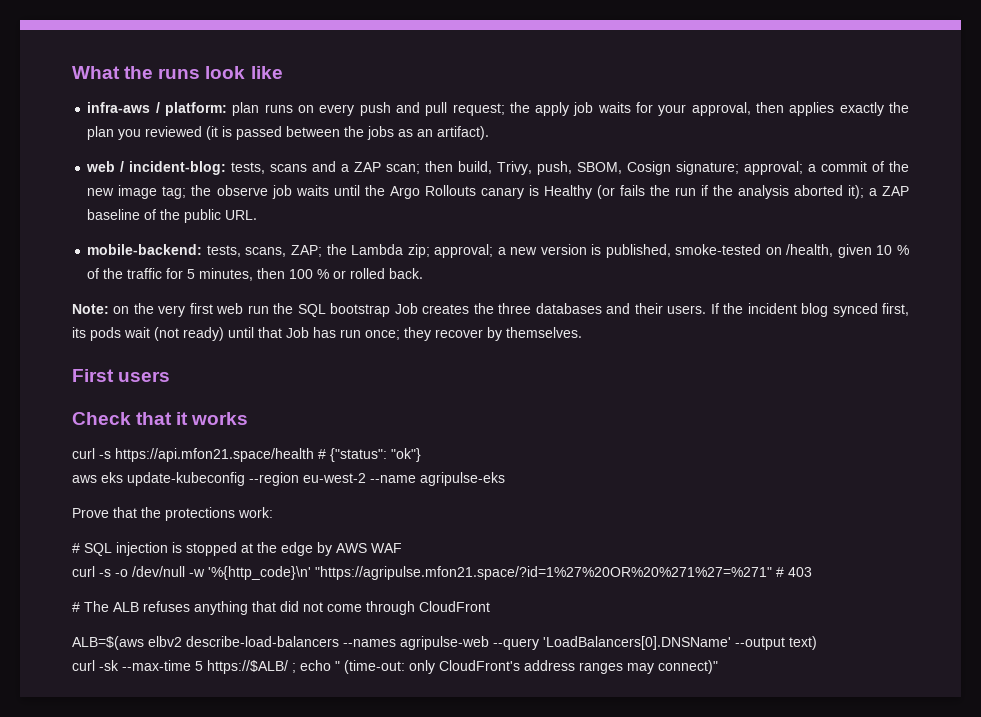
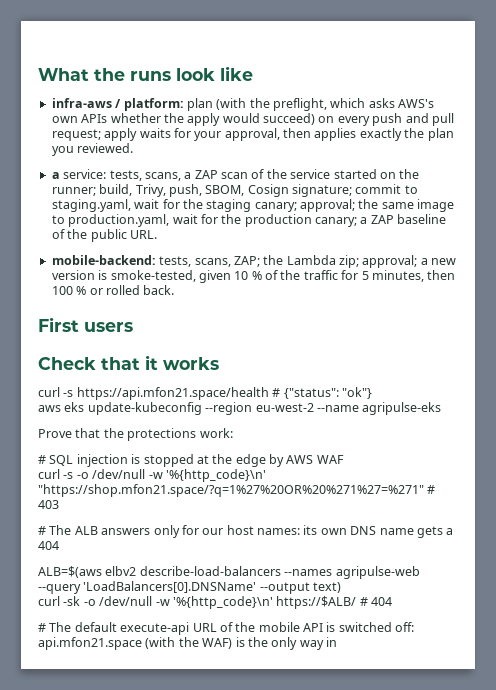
- infra-aws / platform: plan runs on every push and pull request; the apply job waits for your approval, then applies exactly the plan you reviewed (it is passed between the jobs as an artifact).
- web / incident-blog: tests, scans and a ZAP scan; then build, Trivy, push, SBOM, Cosign signature; approval; a commit of the new image tag; the observe job waits until the Argo Rollouts canary is Healthy (or fails the run if the analysis aborted it); a ZAP baseline of the public URL.
+ infra-aws / platform: plan (with the preflight, which asks AWS's own APIs whether the apply would succeed) on every push and pull request; apply waits for your approval, then applies exactly the plan you reviewed.
+ a service: tests, scans, a ZAP scan of the service started on the runner; build, Trivy, push, SBOM, Cosign signature; commit to staging.yaml, wait for the staging canary; approval; the same image to production.yaml, wait for the production canary; a ZAP baseline of the public URL.
- mobile-backend: tests, scans, ZAP; the Lambda zip; approval; a new version is published, smoke-tested on /health, given 10 % of the traffic for 5 minutes, then 100 % or rolled back.
+ mobile-backend: tests, scans, ZAP; the Lambda zip; approval; a new version is smoke-tested, given 10 % of the traffic for 5 minutes, then 100 % or rolled back.
- Note: on the very first web run the SQL bootstrap Job creates the three databases and their users. If the incident blog synced first, its pods wait (not ready) until that Job has run once; they recover by themselves.
- curl -s -o /dev/null -w '%{http_code}\n' "https://agripulse.mfon21.space/?id=1%27%20OR%20%271%27=%271" # 403
+ curl -s -o /dev/null -w '%{http_code}\n' "https://shop.mfon21.space/?q=1%27%20OR%20%271%27=%271" # 403
- # The ALB refuses anything that did not come through CloudFront
+ # The ALB answers only for our host names: its own DNS name gets a 404
- curl -sk --max-time 5 https://$ALB/ ; echo " (time-out: only CloudFront's address ranges may connect)"
+ curl -sk -o /dev/null -w '%{http_code}\n' https://$ALB/ # 404
+ # The default execute-api URL of the mobile API is switched off: api.mfon21.space (with the WAF) is the only way in

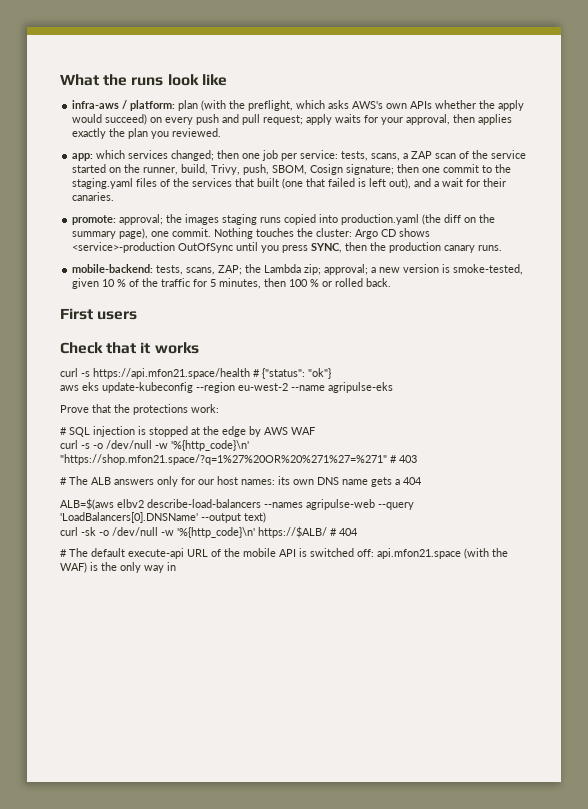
- a service: tests, scans, a ZAP scan of the service started on the runner; build, Trivy, push, SBOM, Cosign signature; commit to staging.yaml, wait for the staging canary; approval; the same image to production.yaml, wait for the production canary; a ZAP baseline of the public URL.
+ app: which services changed; then one job per service: tests, scans, a ZAP scan of the service started on the runner, build, Trivy, push, SBOM, Cosign signature; then one commit to the staging.yaml files of the services that built (one that failed is left out), and a wait for their canaries.
+ promote: approval; the images staging runs copied into production.yaml (the diff on the summary page), one commit. Nothing touches the cluster: Argo CD shows <service>-production OutOfSync until you press SYNC, then the production canary runs.

